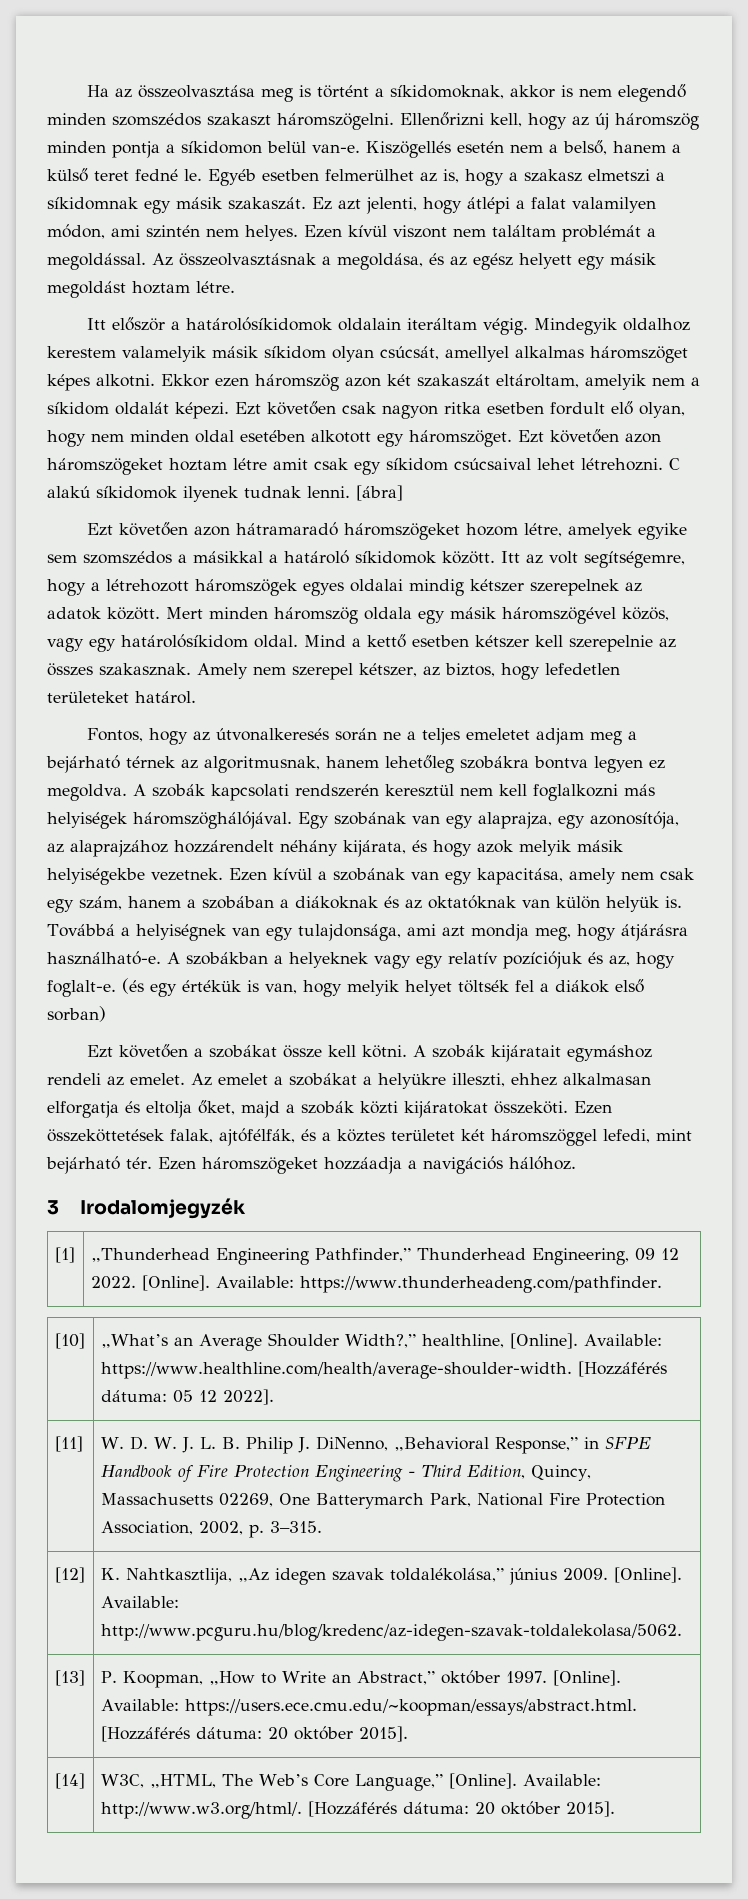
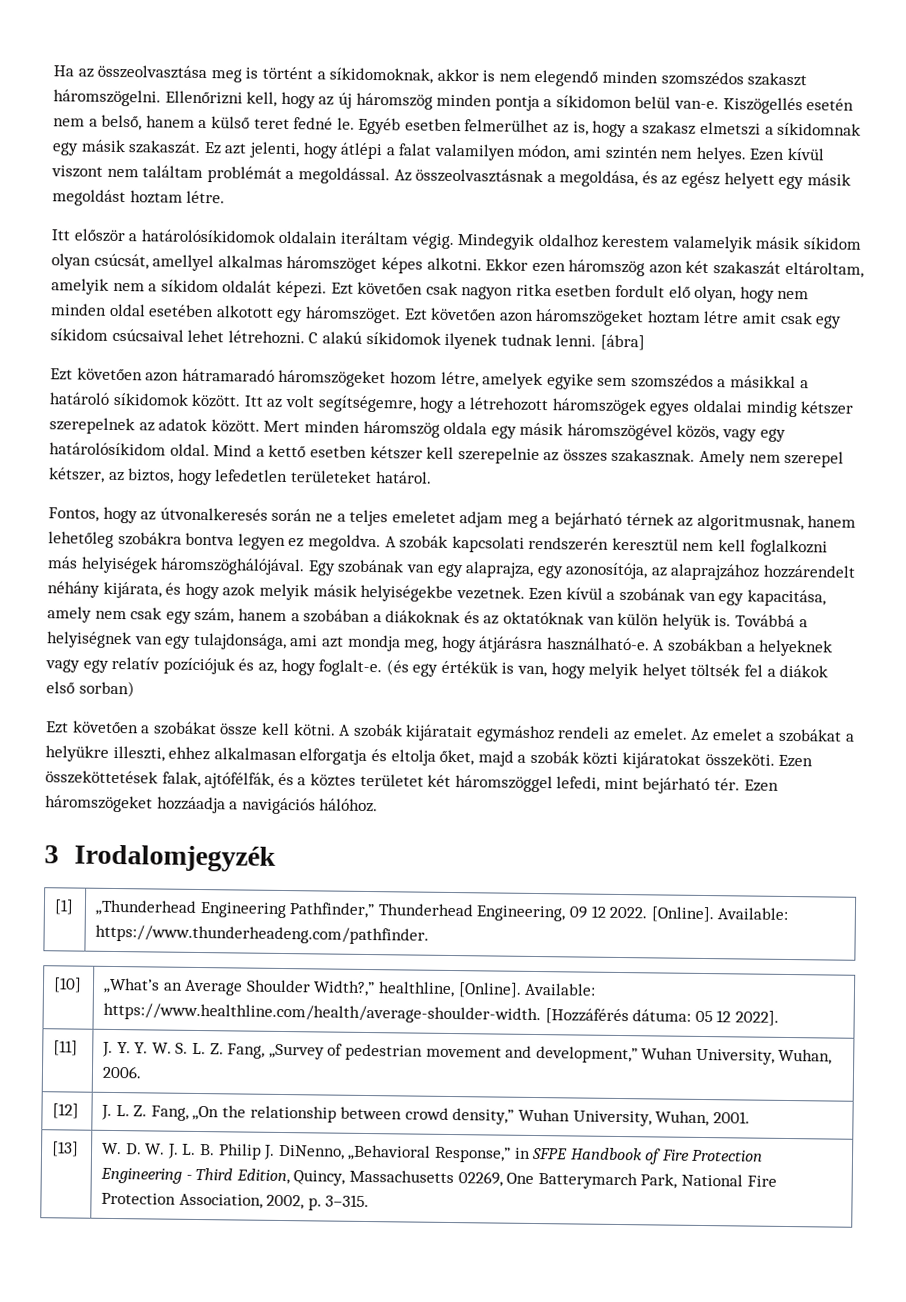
- [11] | W. D. W. J. L. B. Philip J. DiNenno, „Behavioral Response,” in SFPE Handbook of Fire Protection Engineering - Third Edition, Quincy, Massachusetts 02269, One Batterymarch Park, National Fire Protection Association, 2002, p. 3–315.
+ [11] | J. Y. Y. W. S. L. Z. Fang, „Survey of pedestrian movement and development,” Wuhan University, Wuhan, 2006.
+ [12] | J. L. Z. Fang, „On the relationship between crowd density,” Wuhan University, Wuhan, 2001.
+ [13] | W. D. W. J. L. B. Philip J. DiNenno, „Behavioral Response,” in SFPE Handbook of Fire Protection Engineering - Third Edition, Quincy, Massachusetts 02269, One Batterymarch Park, National Fire Protection Association, 2002, p. 3–315.
- [12] | K. Nahtkasztlija, „Az idegen szavak toldalékolása,” június 2009. [Online]. Available: http://www.pcguru.hu/blog/kredenc/az-idegen-szavak-toldalekolasa/5062.
- [13] | P. Koopman, „How to Write an Abstract,” október 1997. [Online]. Available: https://users.ece.cmu.edu/~koopman/essays/abstract.html. [Hozzáférés dátuma: 20 október 2015].
- [14] | W3C, „HTML, The Web’s Core Language,” [Online]. Available: http://www.w3.org/html/. [Hozzáférés dátuma: 20 október 2015].

